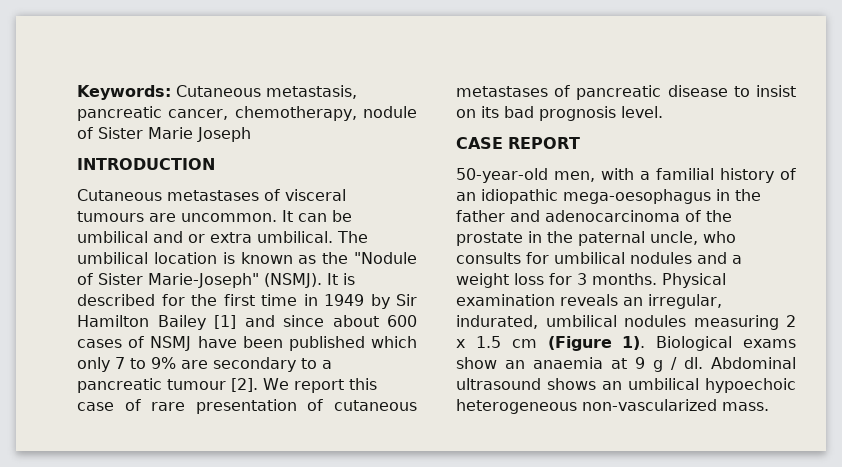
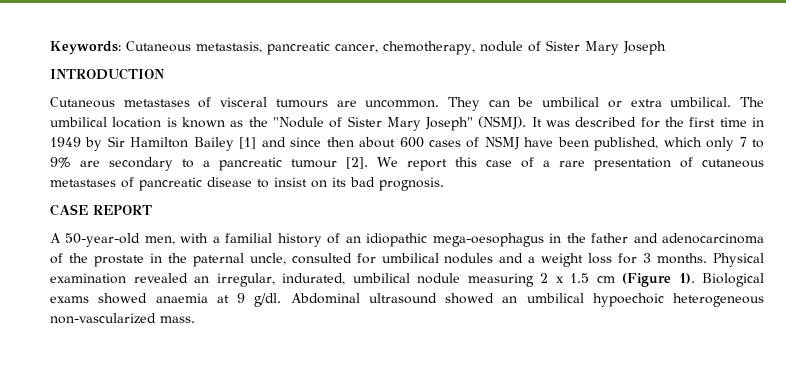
- Keywords: Cutaneous metastasis, pancreatic cancer, chemotherapy, nodule of Sister Marie Joseph
+ Keywords: Cutaneous metastasis, pancreatic cancer, chemotherapy, nodule of Sister Mary Joseph
- It can be umbilical and or extra umbilical.
+ They can be umbilical or extra umbilical.
- The umbilical location is known as the "Nodule of Sister Marie-Joseph" (NSMJ).
+ The umbilical location is known as the "Nodule of Sister Mary Joseph" (NSMJ).
- It is described for the first time in 1949 by Sir Hamilton Bailey [1] and since about 600 cases of NSMJ have been published which only 7 to 9% are secondary to a pancreatic tumour [2].
+ It was described for the first time in 1949 by Sir Hamilton Bailey [1] and since then about 600 cases of NSMJ have been published, which only 7 to 9% are secondary to a pancreatic tumour [2].
- We report this case of rare presentation of cutaneous metastases of pancreatic disease to insist on its bad prognosis level.
+ We report this case of a rare presentation of cutaneous metastases of pancreatic disease to insist on its bad prognosis.
- 50-year-old men, with a familial history of an idiopathic mega-oesophagus in the father and adenocarcinoma of the prostate in the paternal uncle, who consults for umbilical nodules and a weight loss for 3 months.
+ A 50-year-old men, with a familial history of an idiopathic mega-oesophagus in the father and adenocarcinoma of the prostate in the paternal uncle, consulted for umbilical nodules and a weight loss for 3 months.
- Physical examination reveals an irregular, indurated, umbilical nodules measuring 2 x 1.5 cm (Figure 1).
+ Physical examination revealed an irregular, indurated, umbilical nodule measuring 2 x 1.5 cm (Figure 1).
- Biological exams show an anaemia at 9 g / dl.
+ Biological exams showed anaemia at 9 g/dl.
- Abdominal ultrasound shows an umbilical hypoechoic heterogeneous non-vascularized mass.
+ Abdominal ultrasound showed an umbilical hypoechoic heterogeneous non-vascularized mass.

